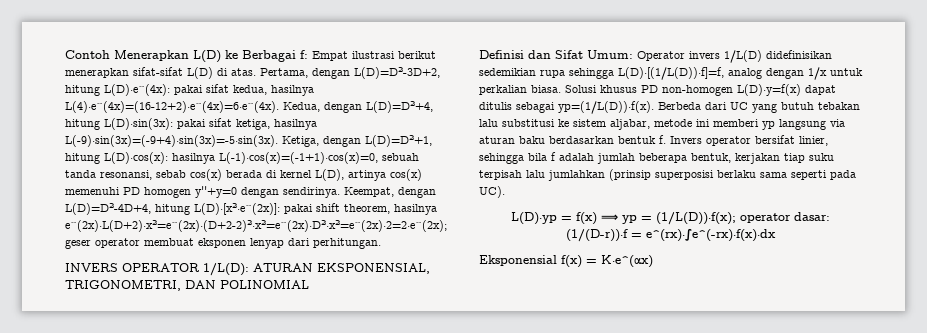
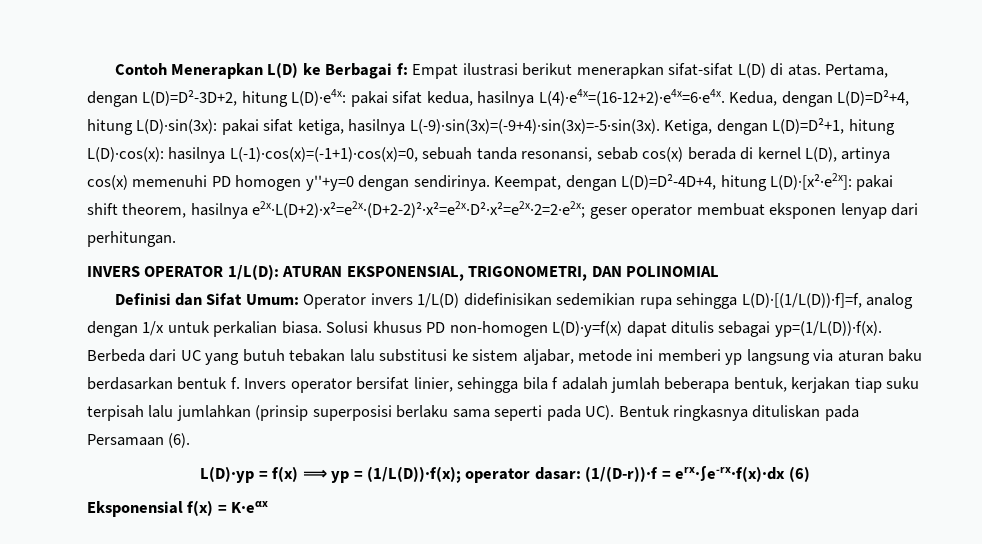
- Pertama, dengan L(D)=D²-3D+2, hitung L(D)·e^(4x): pakai sifat kedua, hasilnya L(4)·e^(4x)=(16-12+2)·e^(4x)=6·e^(4x).
+ Pertama, dengan L(D)=D²-3D+2, hitung L(D)·e4x: pakai sifat kedua, hasilnya L(4)·e4x=(16-12+2)·e4x=6·e4x.
- Keempat, dengan L(D)=D²-4D+4, hitung L(D)·[x²·e^(2x)]: pakai shift theorem, hasilnya e^(2x)·L(D+2)·x²=e^(2x)·(D+2-2)²·x²=e^(2x)·D²·x²=e^(2x)·2=2·e^(2x); geser operator membuat eksponen lenyap dari perhitungan.
+ Keempat, dengan L(D)=D²-4D+4, hitung L(D)·[x²·e2x]: pakai shift theorem, hasilnya e2x·L(D+2)·x²=e2x·(D+2-2)²·x²=e2x·D²·x²=e2x·2=2·e2x; geser operator membuat eksponen lenyap dari perhitungan.
- Invers operator bersifat linier, sehingga bila f adalah jumlah beberapa bentuk, kerjakan tiap suku terpisah lalu jumlahkan (prinsip superposisi berlaku sama seperti pada UC).
+ Invers operator bersifat linier, sehingga bila f adalah jumlah beberapa bentuk, kerjakan tiap suku terpisah lalu jumlahkan (prinsip superposisi berlaku sama seperti pada UC). Bentuk ringkasnya dituliskan pada Persamaan (6).
- L(D)·yp = f(x) ⟹ yp = (1/L(D))·f(x); operator dasar: (1/(D-r))·f = e^(rx)·∫e^(-rx)·f(x)·dx
+ L(D)·yp = f(x) ⟹ yp = (1/L(D))·f(x); operator dasar: (1/(D-r))·f = erx·∫e-rx·f(x)·dx (6)
- Eksponensial f(x) = K·e^(αx)
+ Eksponensial f(x) = K·eαx

